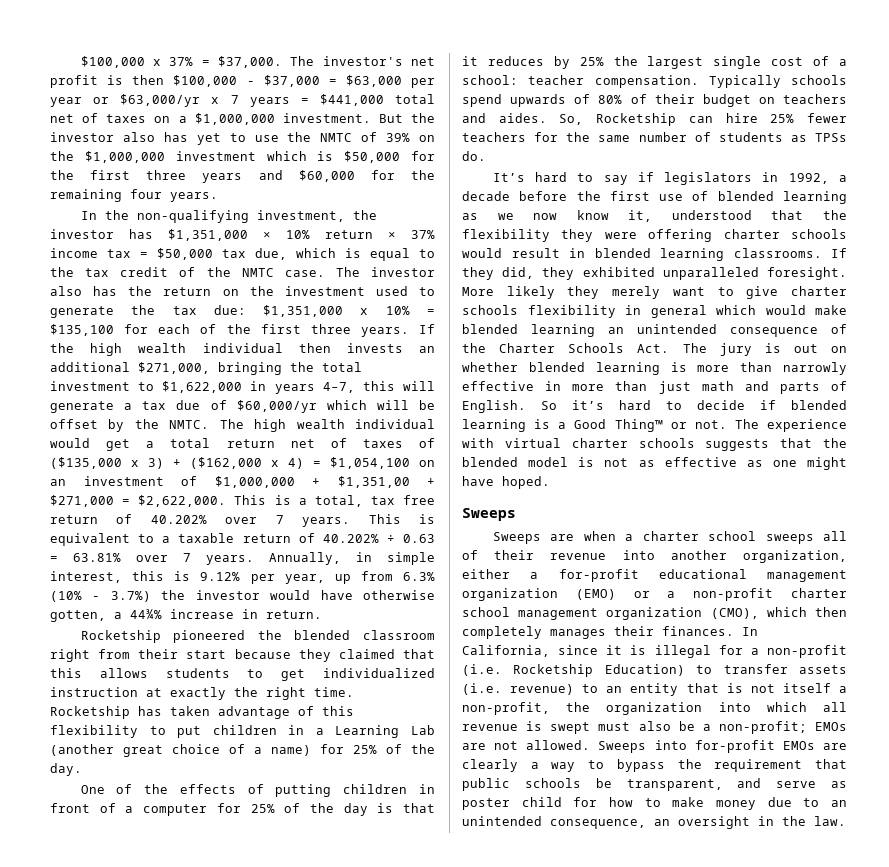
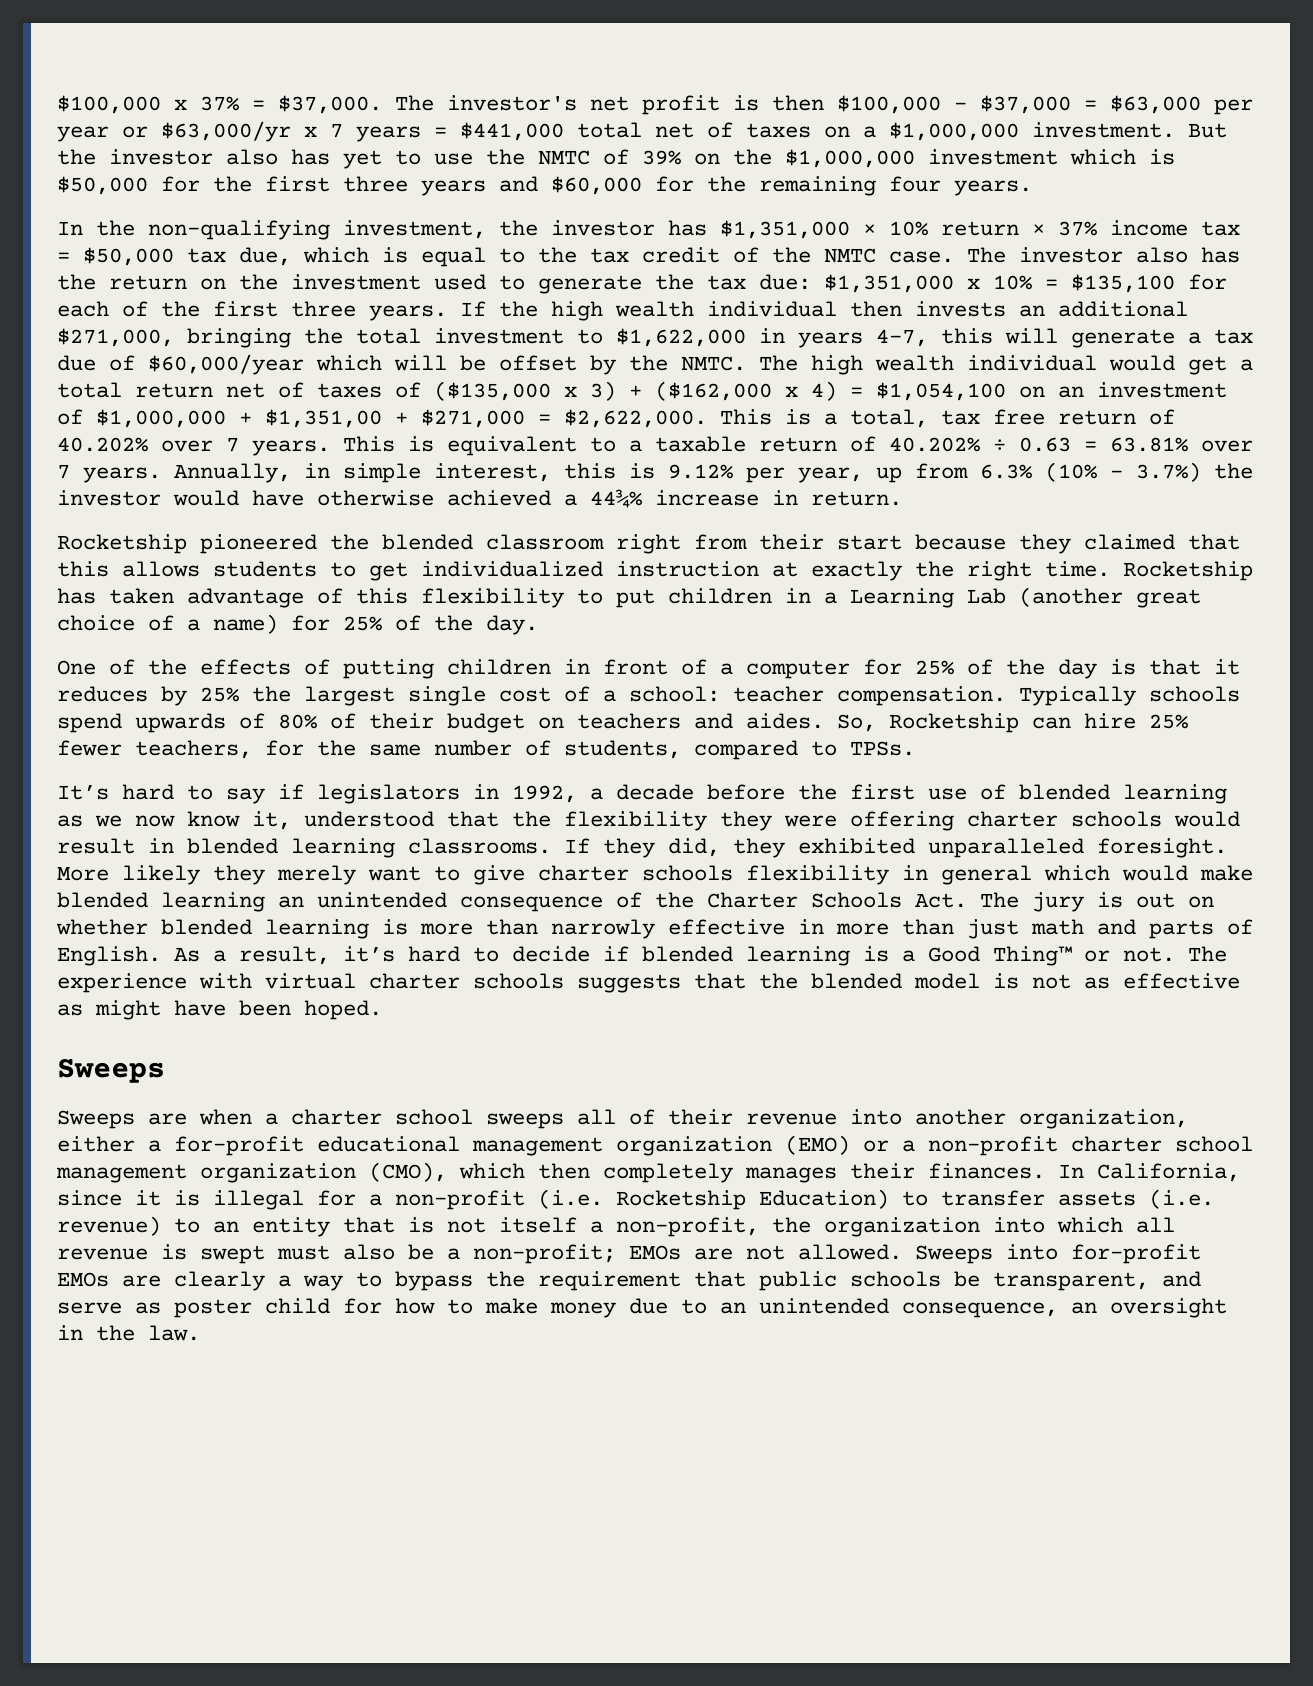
- If the high wealth individual then invests an additional $271,000, bringing the total investment to $1,622,000 in years 4–7, this will generate a tax due of $60,000/yr which will be offset by the NMTC.
+ If the high wealth individual then invests an additional $271,000, bringing the total investment to $1,622,000 in years 4–7, this will generate a tax due of $60,000/year which will be offset by the NMTC.
- Annually, in simple interest, this is 9.12% per year, up from 6.3% (10% - 3.7%) the investor would have otherwise gotten, a 44¾% increase in return.
+ Annually, in simple interest, this is 9.12% per year, up from 6.3% (10% - 3.7%) the investor would have otherwise achieved a 44¾% increase in return.
- So, Rocketship can hire 25% fewer teachers for the same number of students as TPSs do.
+ So, Rocketship can hire 25% fewer teachers, for the same number of students, compared to TPSs.
- So it’s hard to decide if blended learning is a Good Thing™ or not.
+ As a result, it’s hard to decide if blended learning is a Good Thing™ or not.
- The experience with virtual charter schools suggests that the blended model is not as effective as one might have hoped.
+ The experience with virtual charter schools suggests that the blended model is not as effective as might have been hoped.

